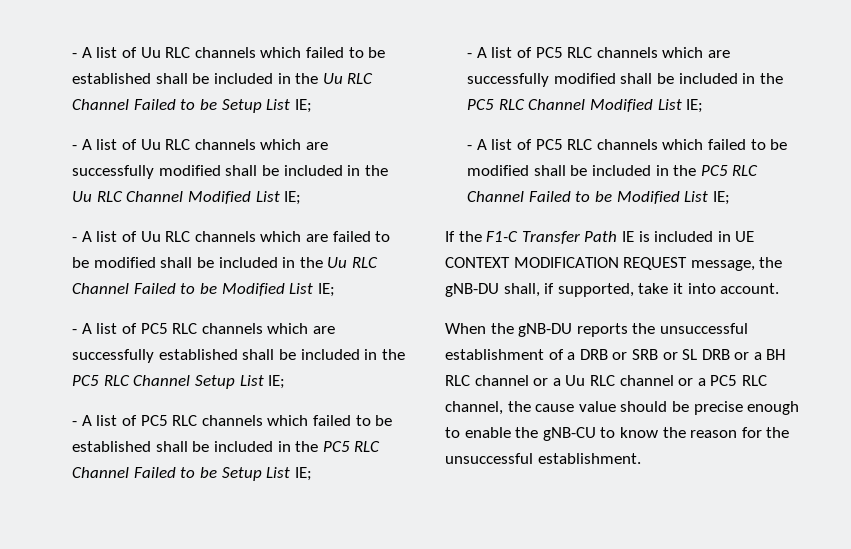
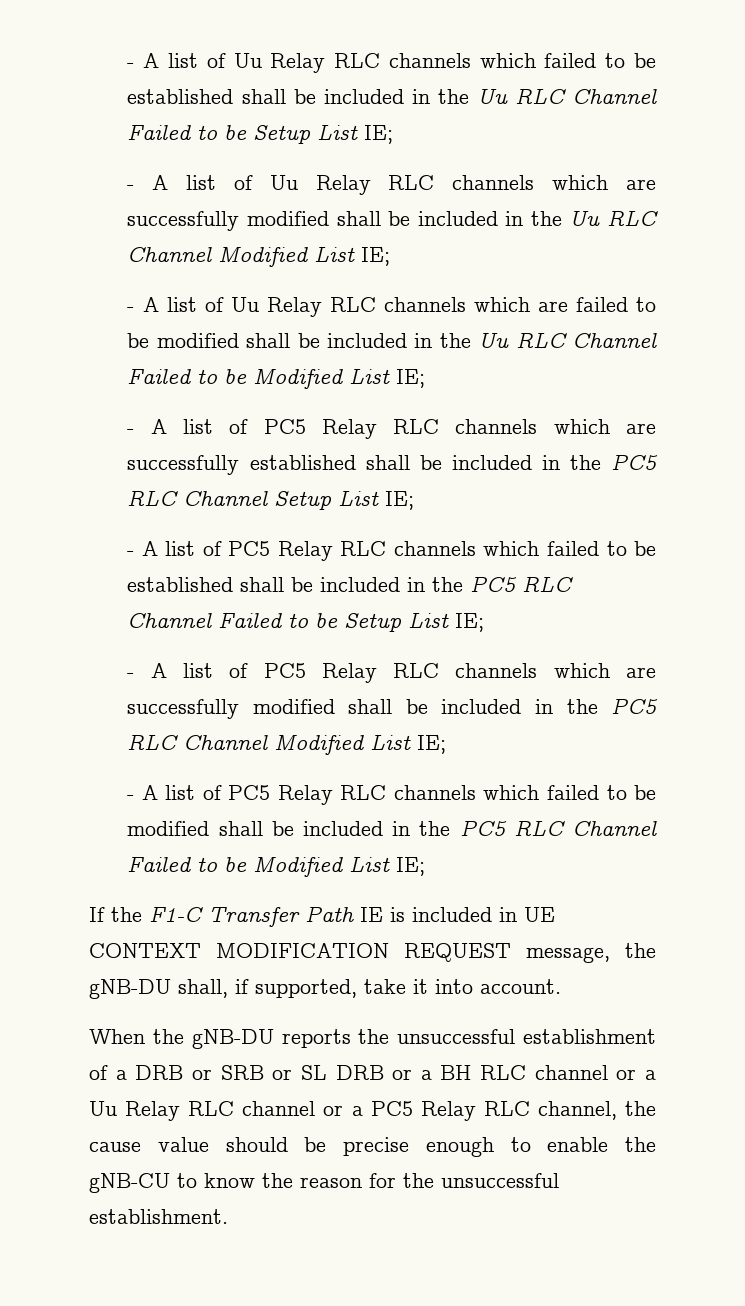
- - A list of Uu RLC channels which failed to be established shall be included in the Uu RLC Channel Failed to be Setup List IE;
+ - A list of Uu Relay RLC channels which failed to be established shall be included in the Uu RLC Channel Failed to be Setup List IE;
- - A list of Uu RLC channels which are successfully modified shall be included in the Uu RLC Channel Modified List IE;
+ - A list of Uu Relay RLC channels which are successfully modified shall be included in the Uu RLC Channel Modified List IE;
- - A list of Uu RLC channels which are failed to be modified shall be included in the Uu RLC Channel Failed to be Modified List IE;
+ - A list of Uu Relay RLC channels which are failed to be modified shall be included in the Uu RLC Channel Failed to be Modified List IE;
- - A list of PC5 RLC channels which are successfully established shall be included in the PC5 RLC Channel Setup List IE;
+ - A list of PC5 Relay RLC channels which are successfully established shall be included in the PC5 RLC Channel Setup List IE;
- - A list of PC5 RLC channels which failed to be established shall be included in the PC5 RLC Channel Failed to be Setup List IE;
+ - A list of PC5 Relay RLC channels which failed to be established shall be included in the PC5 RLC Channel Failed to be Setup List IE;
- - A list of PC5 RLC channels which are successfully modified shall be included in the PC5 RLC Channel Modified List IE;
+ - A list of PC5 Relay RLC channels which are successfully modified shall be included in the PC5 RLC Channel Modified List IE;
- - A list of PC5 RLC channels which failed to be modified shall be included in the PC5 RLC Channel Failed to be Modified List IE;
+ - A list of PC5 Relay RLC channels which failed to be modified shall be included in the PC5 RLC Channel Failed to be Modified List IE;
- When the gNB-DU reports the unsuccessful establishment of a DRB or SRB or SL DRB or a BH RLC channel or a Uu RLC channel or a PC5 RLC channel, the cause value should be precise enough to enable the gNB-CU to know the reason for the unsuccessful establishment.
+ When the gNB-DU reports the unsuccessful establishment of a DRB or SRB or SL DRB or a BH RLC channel or a Uu Relay RLC channel or a PC5 Relay RLC channel, the cause value should be precise enough to enable the gNB-CU to know the reason for the unsuccessful establishment.

